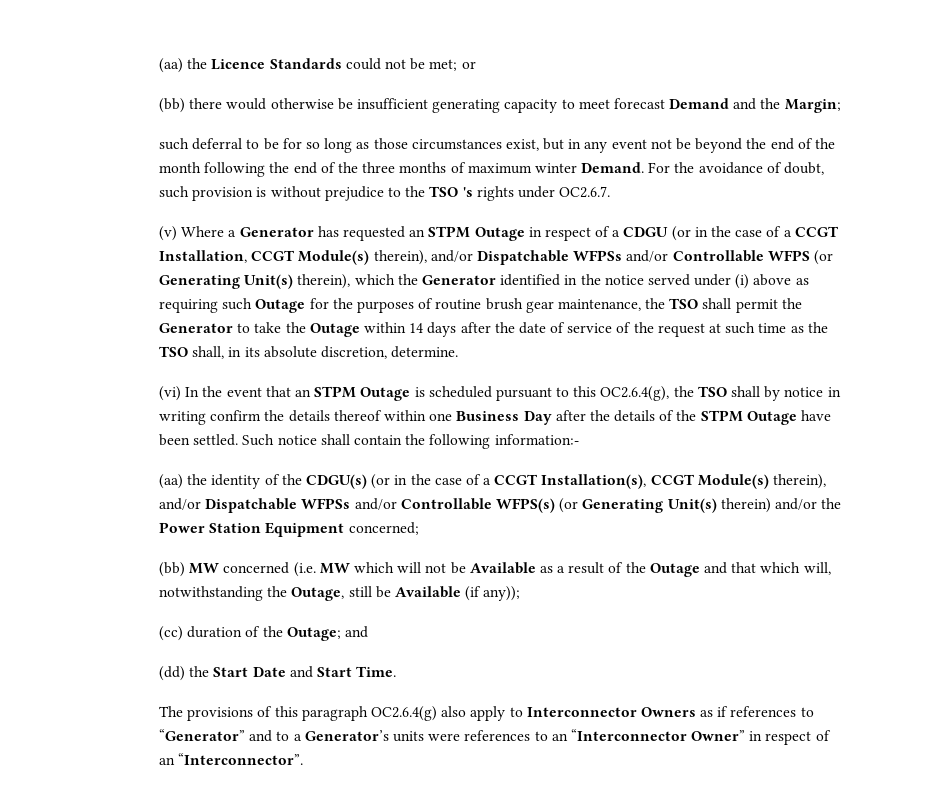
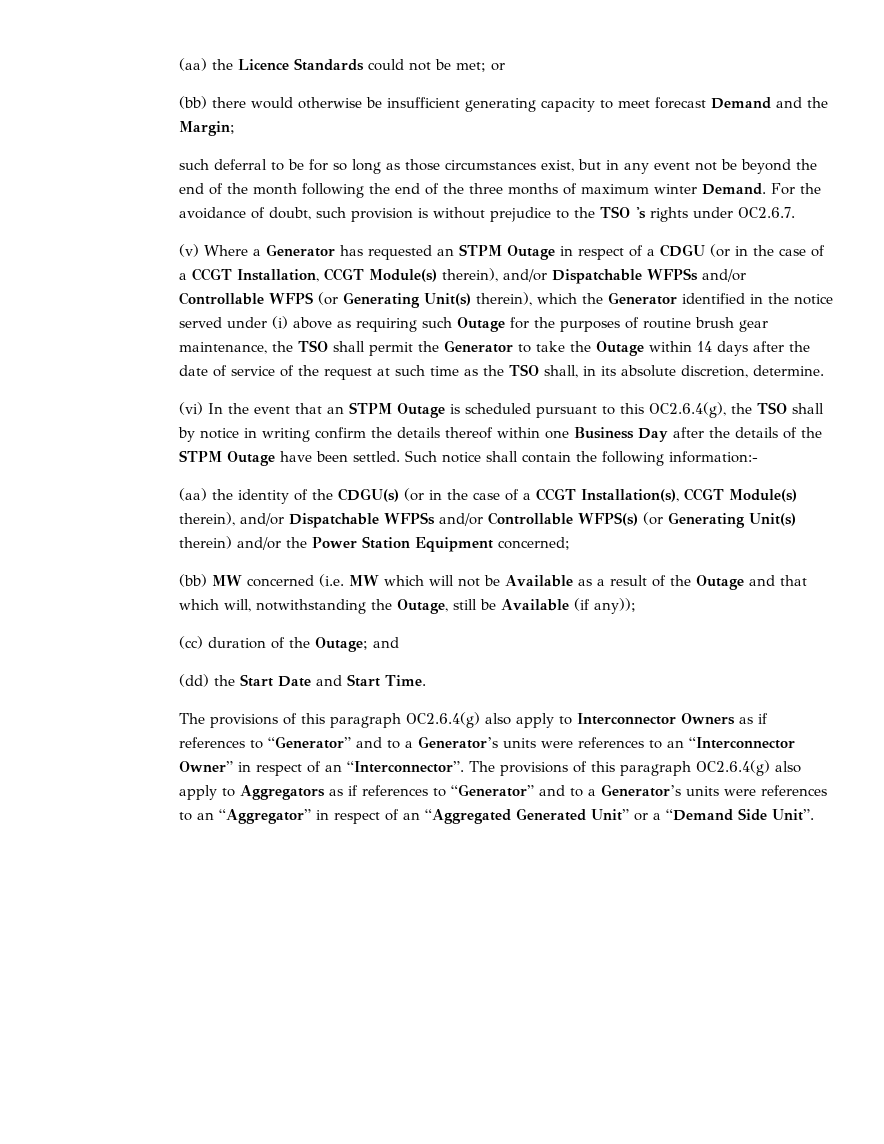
+ The provisions of this paragraph OC2.6.4(g) also apply to Aggregators as if references to “Generator” and to a Generator’s units were references to an “Aggregator” in respect of an “Aggregated Generated Unit” or a “Demand Side Unit”.

